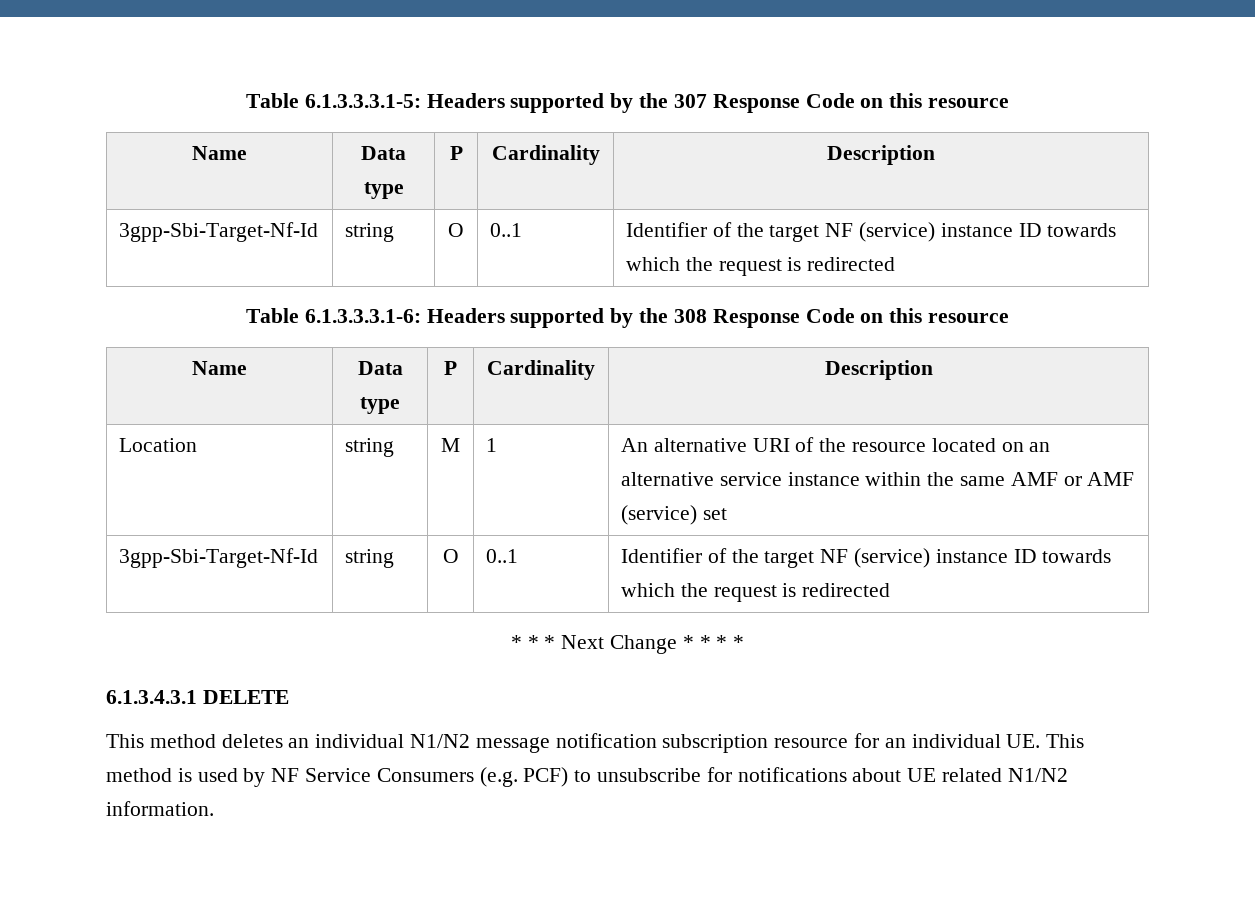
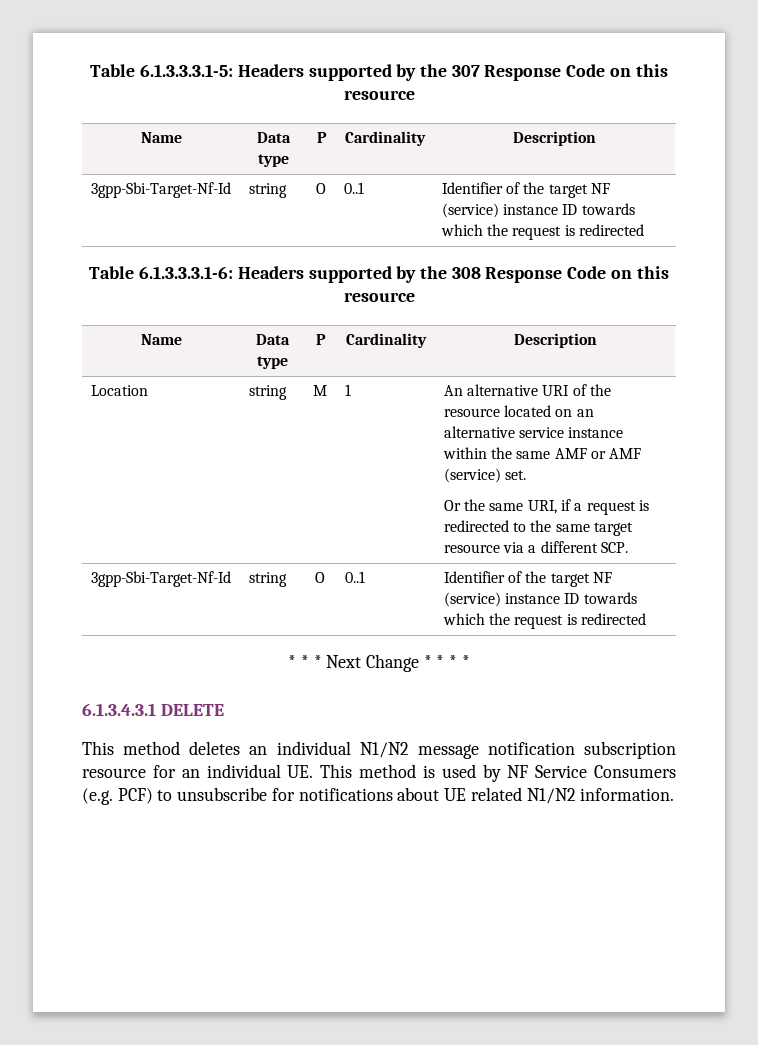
- An alternative URI of the resource located on an alternative service instance within the same AMF or AMF (service) set
+ An alternative URI of the resource located on an alternative service instance within the same AMF or AMF (service) set.
+ Or the same URI, if a request is redirected to the same target resource via a different SCP.

